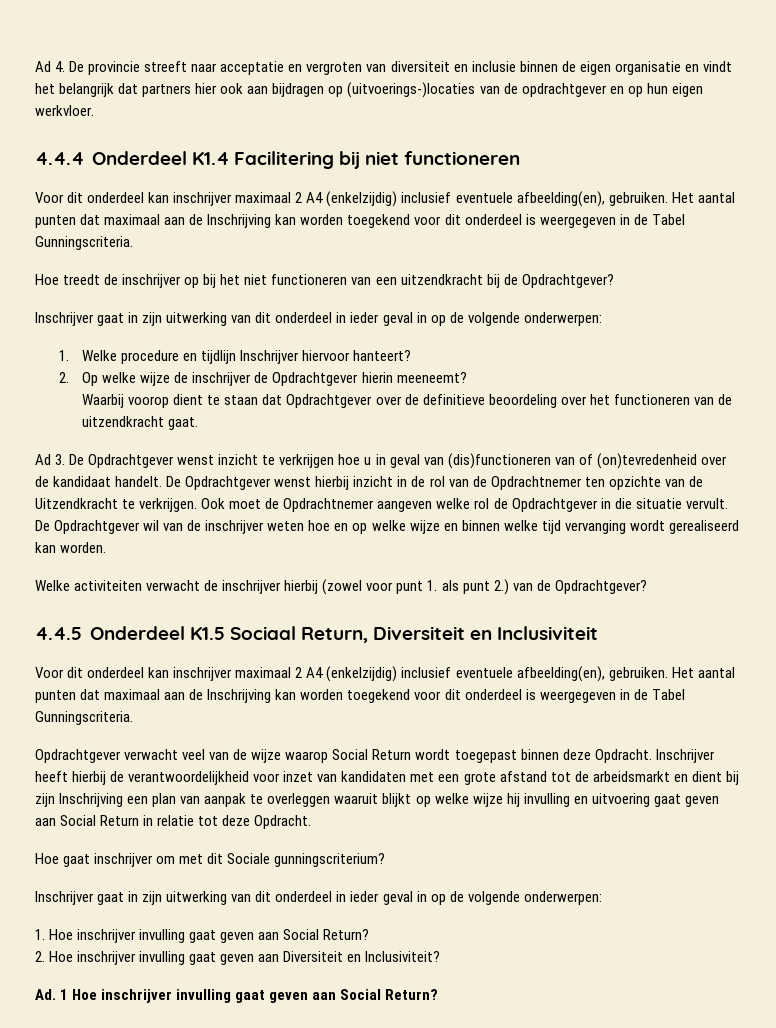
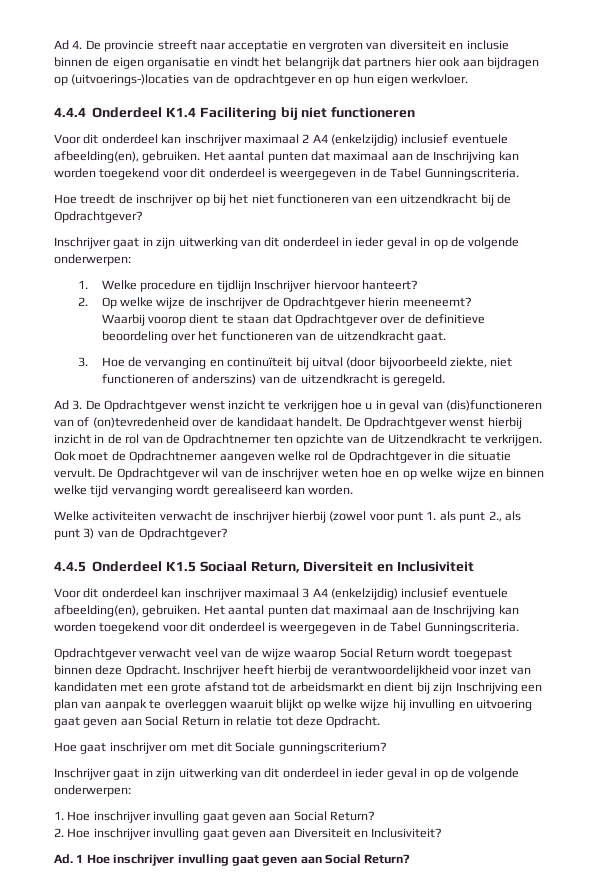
+ 3. Hoe de vervanging en continuïteit bij uitval (door bijvoorbeeld ziekte, niet functioneren of anderszins) van de uitzendkracht is geregeld.
- Welke activiteiten verwacht de inschrijver hierbij (zowel voor punt 1. als punt 2.) van de Opdrachtgever?
+ Welke activiteiten verwacht de inschrijver hierbij (zowel voor punt 1. als punt 2., als punt 3) van de Opdrachtgever?
  4.4.5 Onderdeel K1.5 Sociaal Return, Diversiteit en Inclusiviteit
- Voor dit onderdeel kan inschrijver maximaal 2 A4 (enkelzijdig) inclusief eventuele afbeelding(en), gebruiken.
+ Voor dit onderdeel kan inschrijver maximaal 3 A4 (enkelzijdig) inclusief eventuele afbeelding(en), gebruiken.

